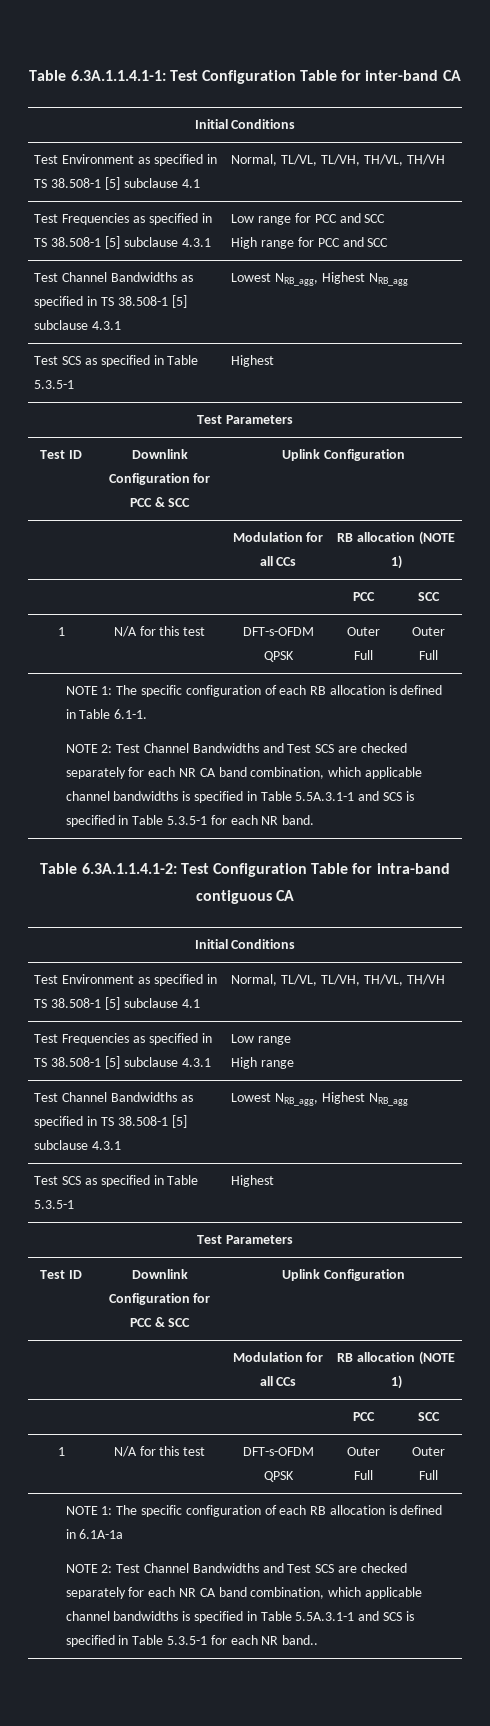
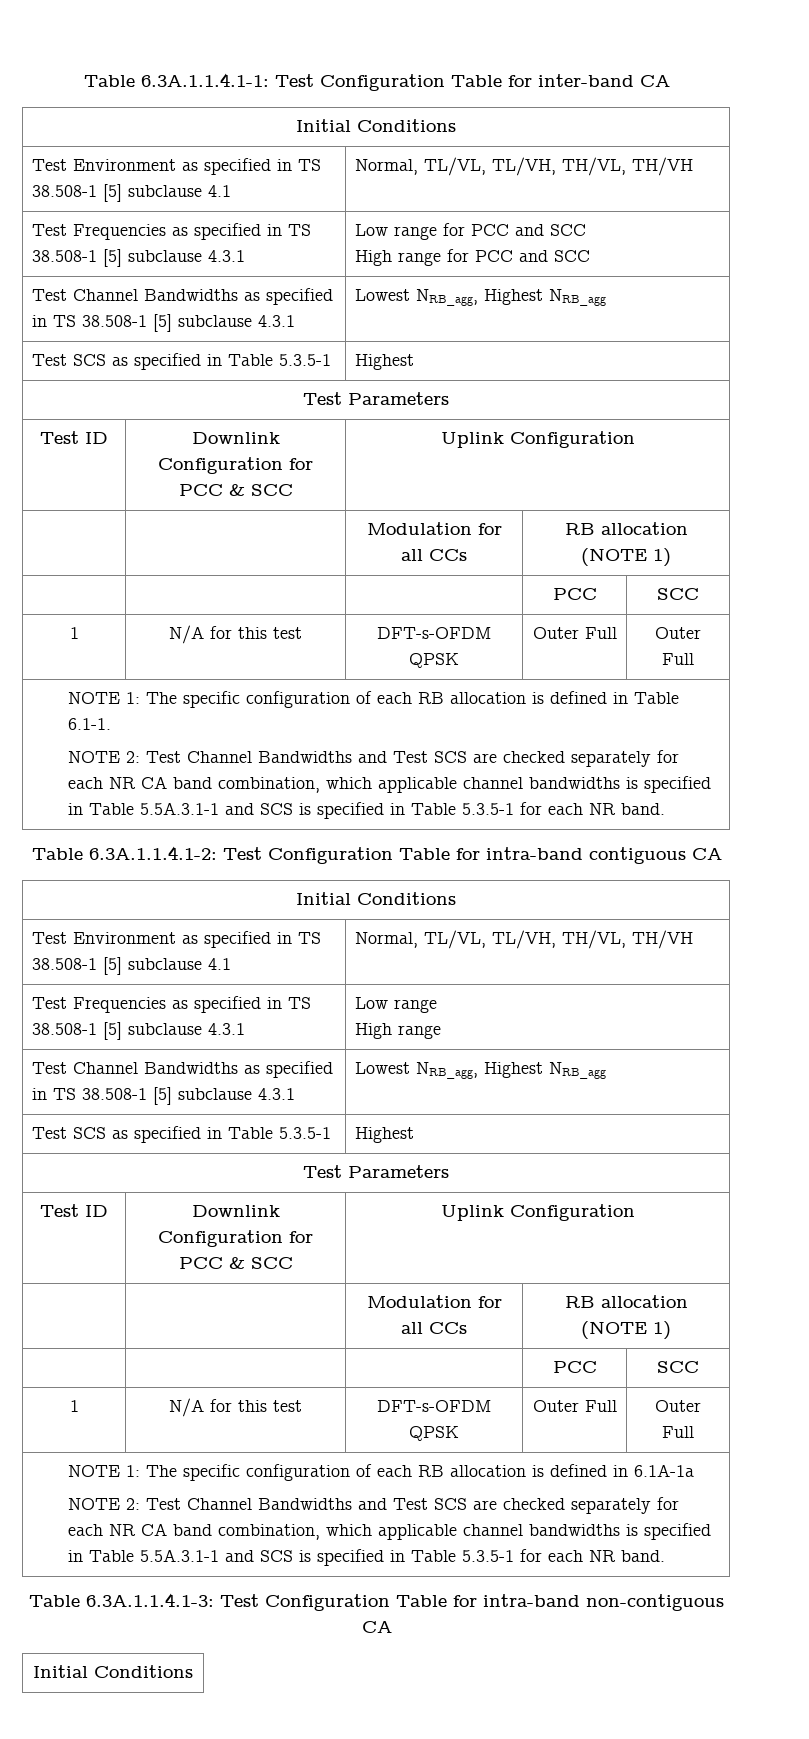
  NOTE 1: The specific configuration of each RB allocation is defined in 6.1A-1a
- NOTE 2: Test Channel Bandwidths and Test SCS are checked separately for each NR CA band combination, which applicable channel bandwidths is specified in Table 5.5A.3.1-1 and SCS is specified in Table 5.3.5-1 for each NR band..
+ NOTE 2: Test Channel Bandwidths and Test SCS are checked separately for each NR CA band combination, which applicable channel bandwidths is specified in Table 5.5A.3.1-1 and SCS is specified in Table 5.3.5-1 for each NR band.
+ Table 6.3A.1.1.4.1-3: Test Configuration Table for intra-band non-contiguous CA
+ Initial Conditions

